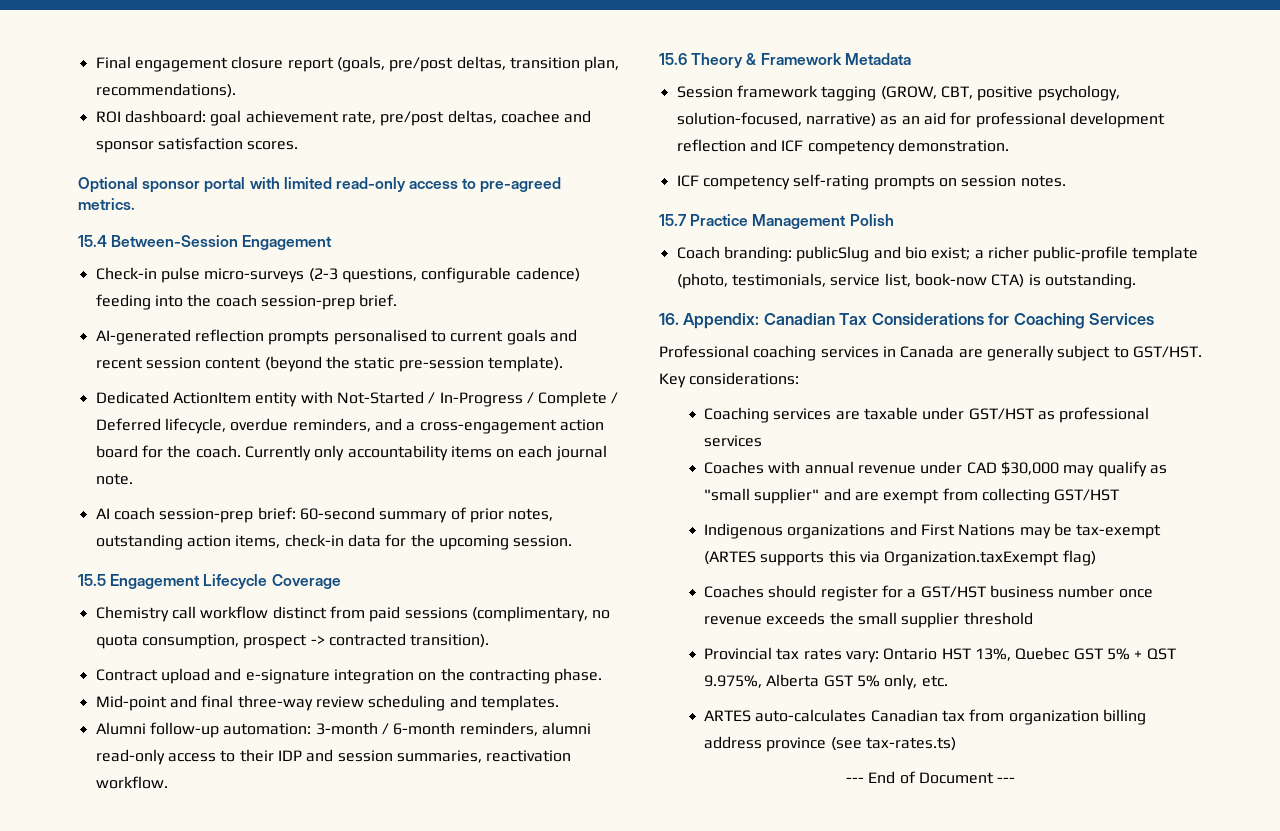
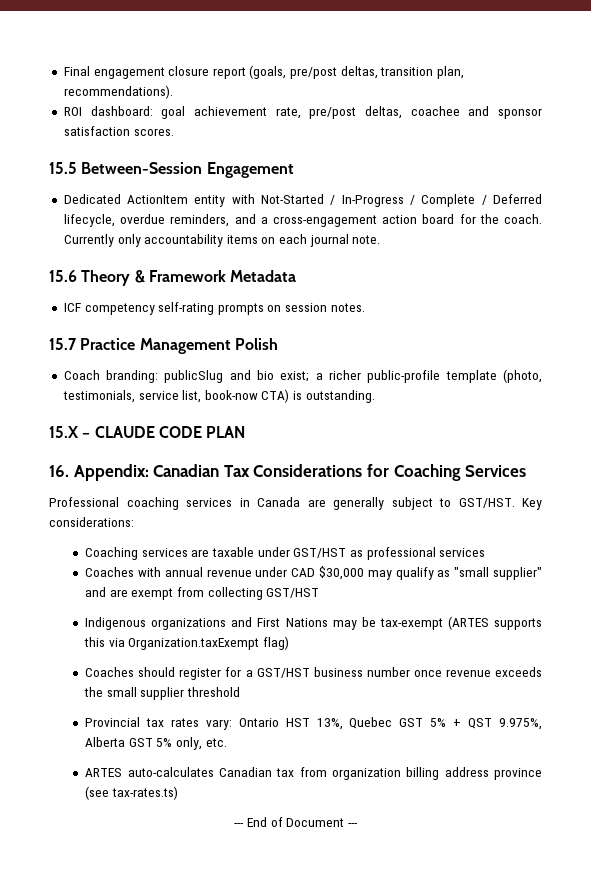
- Optional sponsor portal with limited read-only access to pre-agreed metrics.
- 15.4 Between-Session Engagement
- Check-in pulse micro-surveys (2-3 questions, configurable cadence) feeding into the coach session-prep brief.
- AI-generated reflection prompts personalised to current goals and recent session content (beyond the static pre-session template).
+ 15.5 Between-Session Engagement
- AI coach session-prep brief: 60-second summary of prior notes, outstanding action items, check-in data for the upcoming session.
- 15.5 Engagement Lifecycle Coverage
- Chemistry call workflow distinct from paid sessions (complimentary, no quota consumption, prospect -> contracted transition).
- Contract upload and e-signature integration on the contracting phase.
- Mid-point and final three-way review scheduling and templates.
- Alumni follow-up automation: 3-month / 6-month reminders, alumni read-only access to their IDP and session summaries, reactivation workflow.
- Session framework tagging (GROW, CBT, positive psychology, solution-focused, narrative) as an aid for professional development reflection and ICF competency demonstration.
+ 15.X – CLAUDE CODE PLAN

